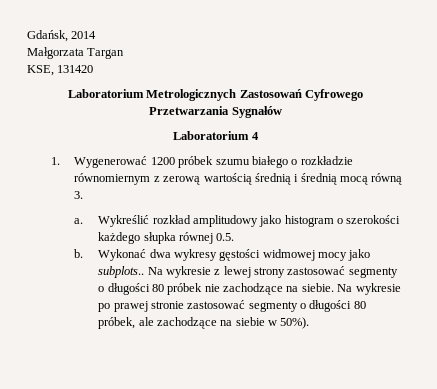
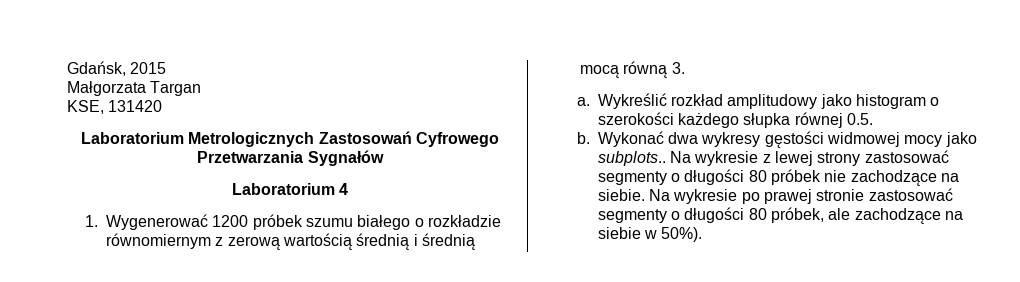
- Gdańsk, 2014
+ Gdańsk, 2015

